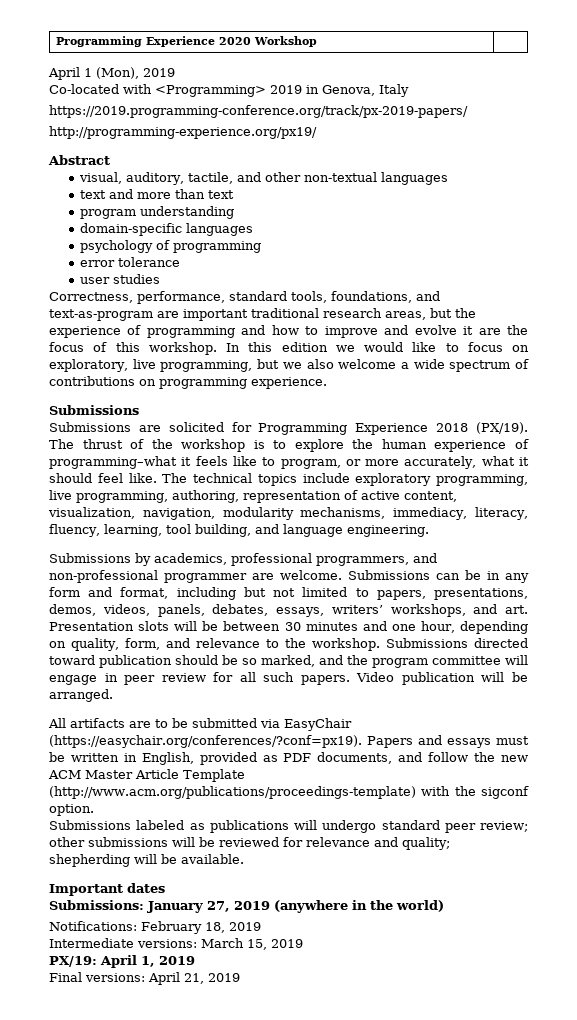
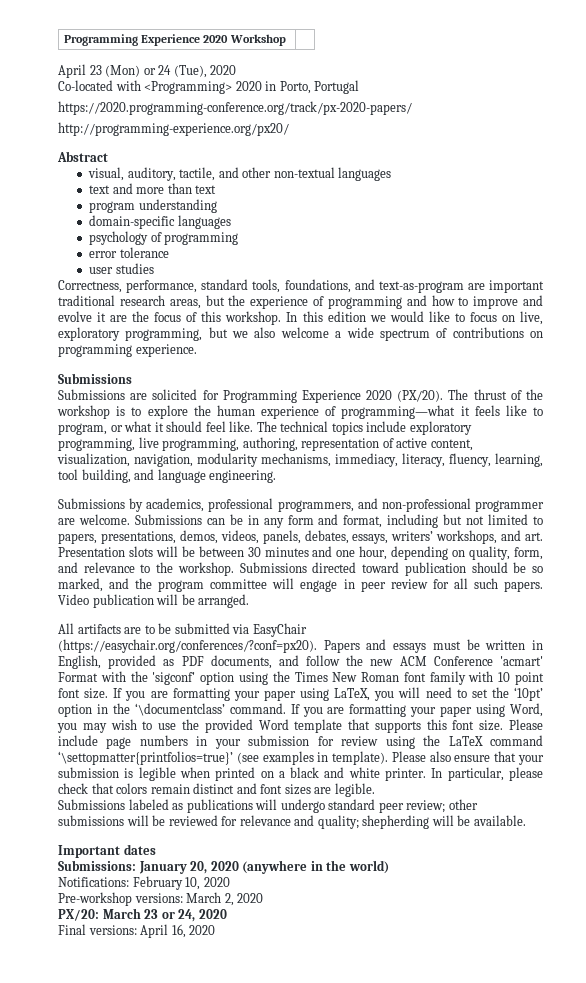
- April 1 (Mon), 2019
- Co-located with <Programming> 2019 in Genova, Italy
- https://2019.programming-conference.org/track/px-2019-papers/
- http://programming-experience.org/px19/
+ April 23 (Mon) or 24 (Tue), 2020
+ Co-located with <Programming> 2020 in Porto, Portugal
+ https://2020.programming-conference.org/track/px-2020-papers/
+ http://programming-experience.org/px20/
- In this edition we would like to focus on exploratory, live programming, but we also welcome a wide spectrum of contributions on programming experience.
+ In this edition we would like to focus on live, exploratory programming, but we also welcome a wide spectrum of contributions on programming experience.
- Submissions are solicited for Programming Experience 2018 (PX/19).
+ Submissions are solicited for Programming Experience 2020 (PX/20).
- The thrust of the workshop is to explore the human experience of programming–what it feels like to program, or more accurately, what it should feel like.
+ The thrust of the workshop is to explore the human experience of programming—what it feels like to program, or what it should feel like.
- All artifacts are to be submitted via EasyChair (https://easychair.org/conferences/?conf=px19). Papers and essays must be written in English, provided as PDF documents, and follow the new ACM Master Article Template (http://www.acm.org/publications/proceedings-template) with the sigconf option.
+ All artifacts are to be submitted via EasyChair (https://easychair.org/conferences/?conf=px20). Papers and essays must be written in English, provided as PDF documents, and follow the new ACM Conference 'acmart' Format with the 'sigconf' option using the Times New Roman font family with 10 point font size. If you are formatting your paper using LaTeX, you will need to set the ‘10pt’ option in the ‘\documentclass’ command. If you are formatting your paper using Word, you may wish to use the provided Word template that supports this font size. Please include page numbers in your submission for review using the LaTeX command ‘\settopmatter{printfolios=true}’ (see examples in template). Please also ensure that your submission is legible when printed on a black and white printer. In particular, please check that colors remain distinct and font sizes are legible.
- Submissions: January 27, 2019 (anywhere in the world)
+ Submissions: January 20, 2020 (anywhere in the world)
- Notifications: February 18, 2019
- Intermediate versions: March 15, 2019
- PX/19: April 1, 2019
+ Notifications: February 10, 2020
+ Pre-workshop versions: March 2, 2020
+ PX/20: March 23 or 24, 2020
- Final versions: April 21, 2019
+ Final versions: April 16, 2020

